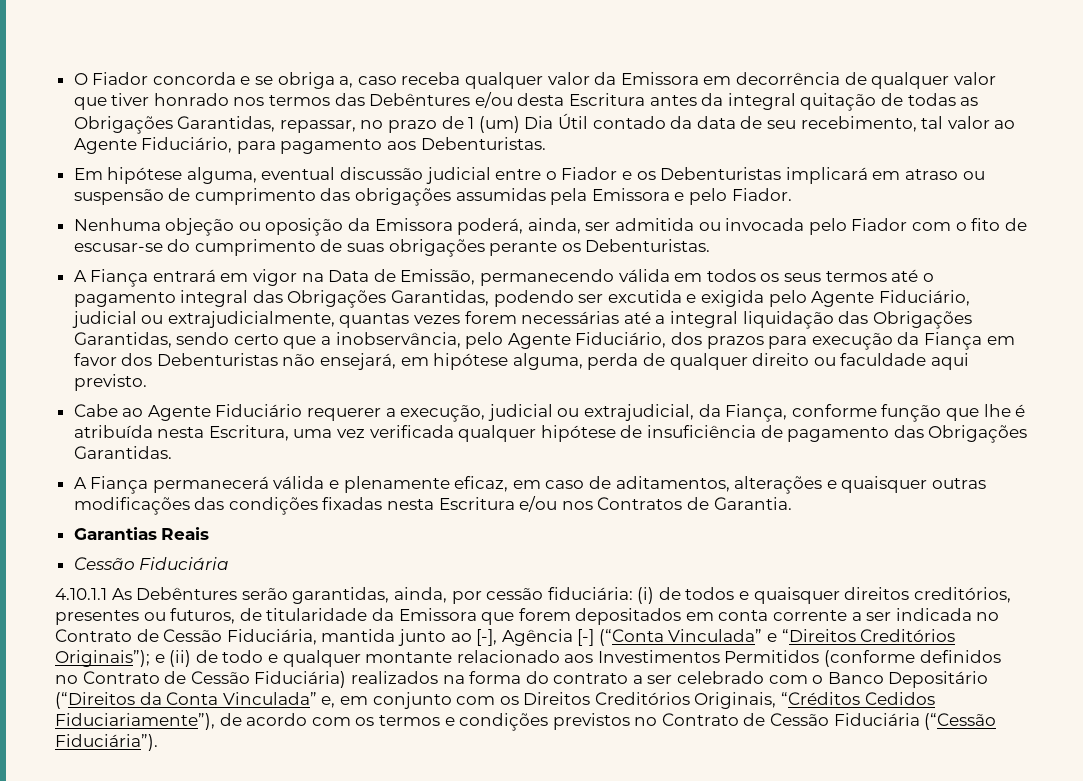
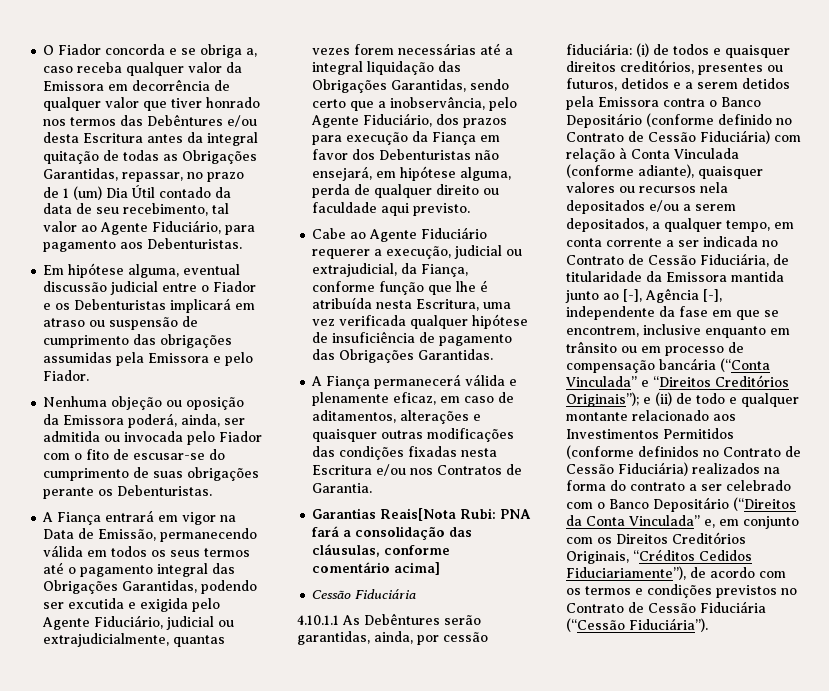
- Garantias Reais
+ Garantias Reais[Nota Rubi: PNA fará a consolidação das cláusulas, conforme comentário acima]
- (i) de todos e quaisquer direitos creditórios, presentes ou futuros, de titularidade da Emissora que forem depositados em conta corrente a ser indicada no Contrato de Cessão Fiduciária, mantida junto ao [-], Agência [-] (“Conta Vinculada” e “Direitos Creditórios Originais”);
+ (i) de todos e quaisquer direitos creditórios, presentes ou futuros, detidos e a serem detidos pela Emissora contra o Banco Depositário (conforme definido no Contrato de Cessão Fiduciária) com relação à Conta Vinculada (conforme adiante), quaisquer valores ou recursos nela depositados e/ou a serem depositados, a qualquer tempo, em conta corrente a ser indicada no Contrato de Cessão Fiduciária, de titularidade da Emissora mantida junto ao [-], Agência [-], independente da fase em que se encontrem, inclusive enquanto em trânsito ou em processo de compensação bancária (“Conta Vinculada” e “Direitos Creditórios Originais”);

